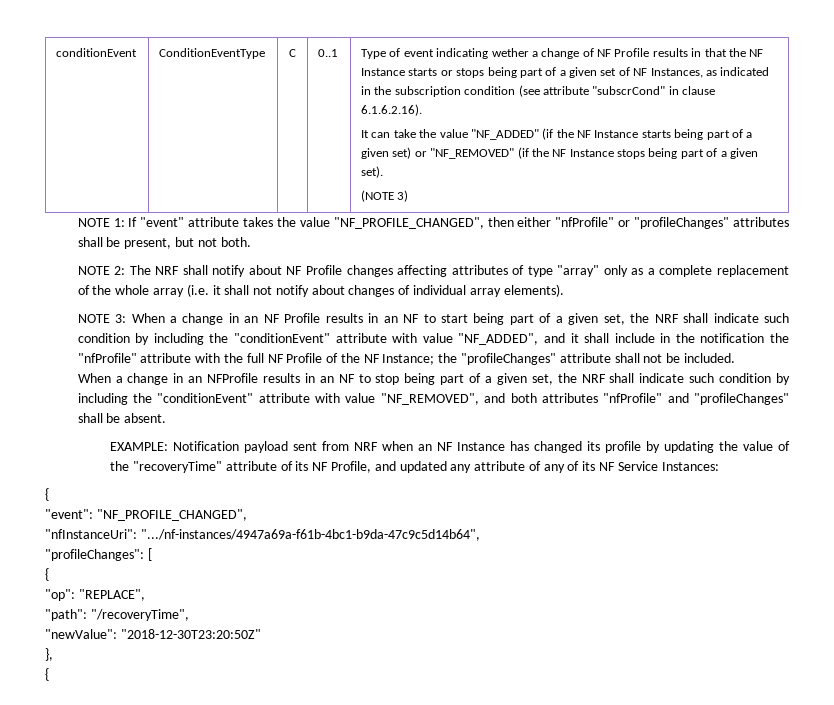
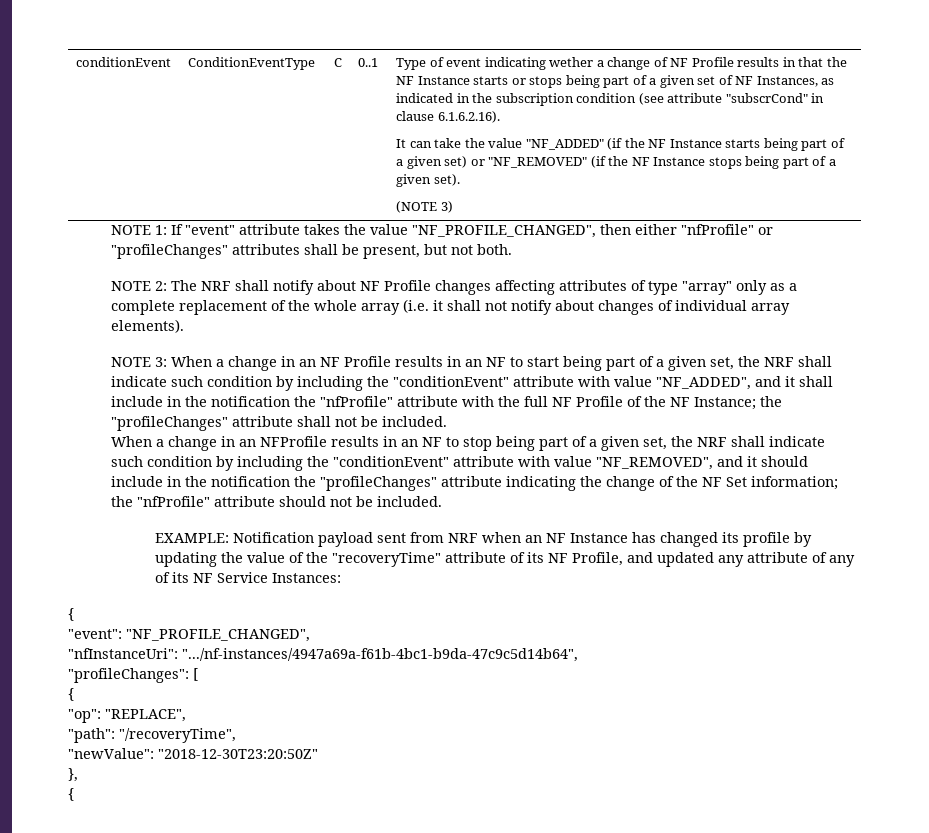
- When a change in an NFProfile results in an NF to stop being part of a given set, the NRF shall indicate such condition by including the "conditionEvent" attribute with value "NF_REMOVED", and both attributes "nfProfile" and "profileChanges" shall be absent.
+ When a change in an NFProfile results in an NF to stop being part of a given set, the NRF shall indicate such condition by including the "conditionEvent" attribute with value "NF_REMOVED", and it should include in the notification the "profileChanges" attribute indicating the change of the NF Set information; the "nfProfile" attribute should not be included.

